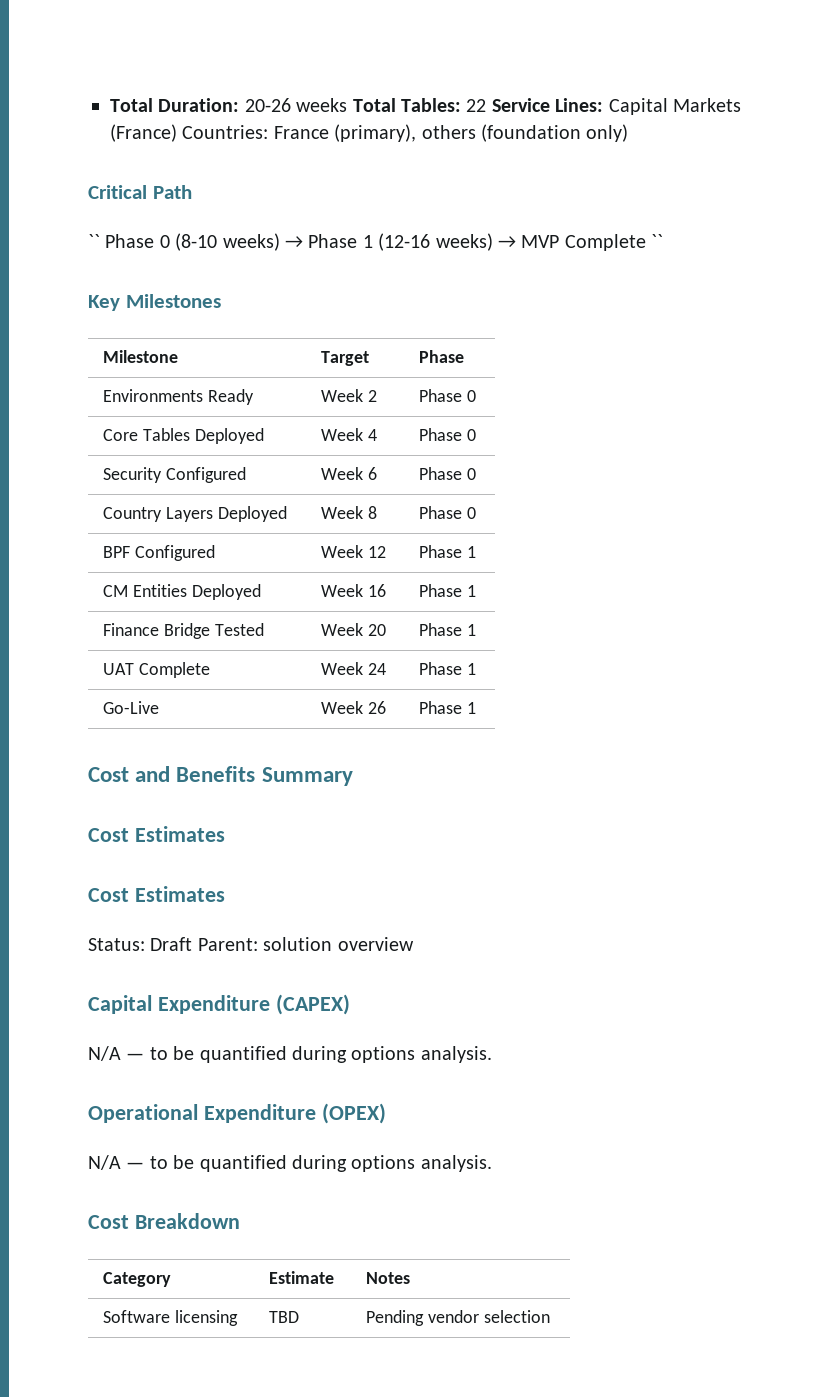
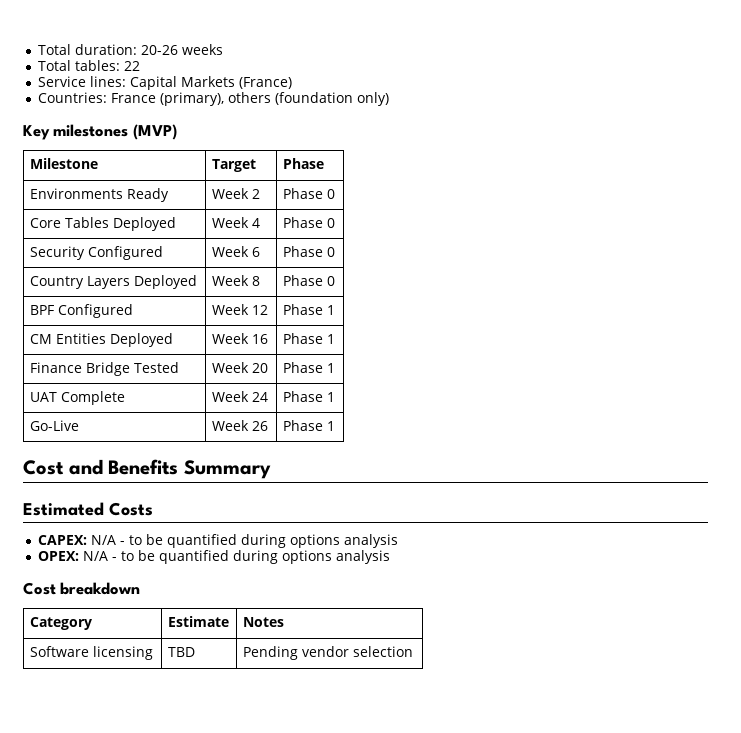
- Total Duration: 20-26 weeks Total Tables: 22 Service Lines: Capital Markets (France) Countries: France (primary), others (foundation only)
+ Total duration: 20-26 weeks
+ Total tables: 22
+ Service lines: Capital Markets (France)
+ Countries: France (primary), others (foundation only)
- Critical Path
- `` Phase 0 (8-10 weeks) → Phase 1 (12-16 weeks) → MVP Complete ``
- Key Milestones
+ Key milestones (MVP)
  Cost and Benefits Summary
- Cost Estimates
- Cost Estimates
- Status: Draft Parent: solution overview
- Capital Expenditure (CAPEX)
- N/A — to be quantified during options analysis.
- Operational Expenditure (OPEX)
- N/A — to be quantified during options analysis.
- Cost Breakdown
+ Estimated Costs
+ CAPEX: N/A - to be quantified during options analysis
+ OPEX: N/A - to be quantified during options analysis
+ Cost breakdown

